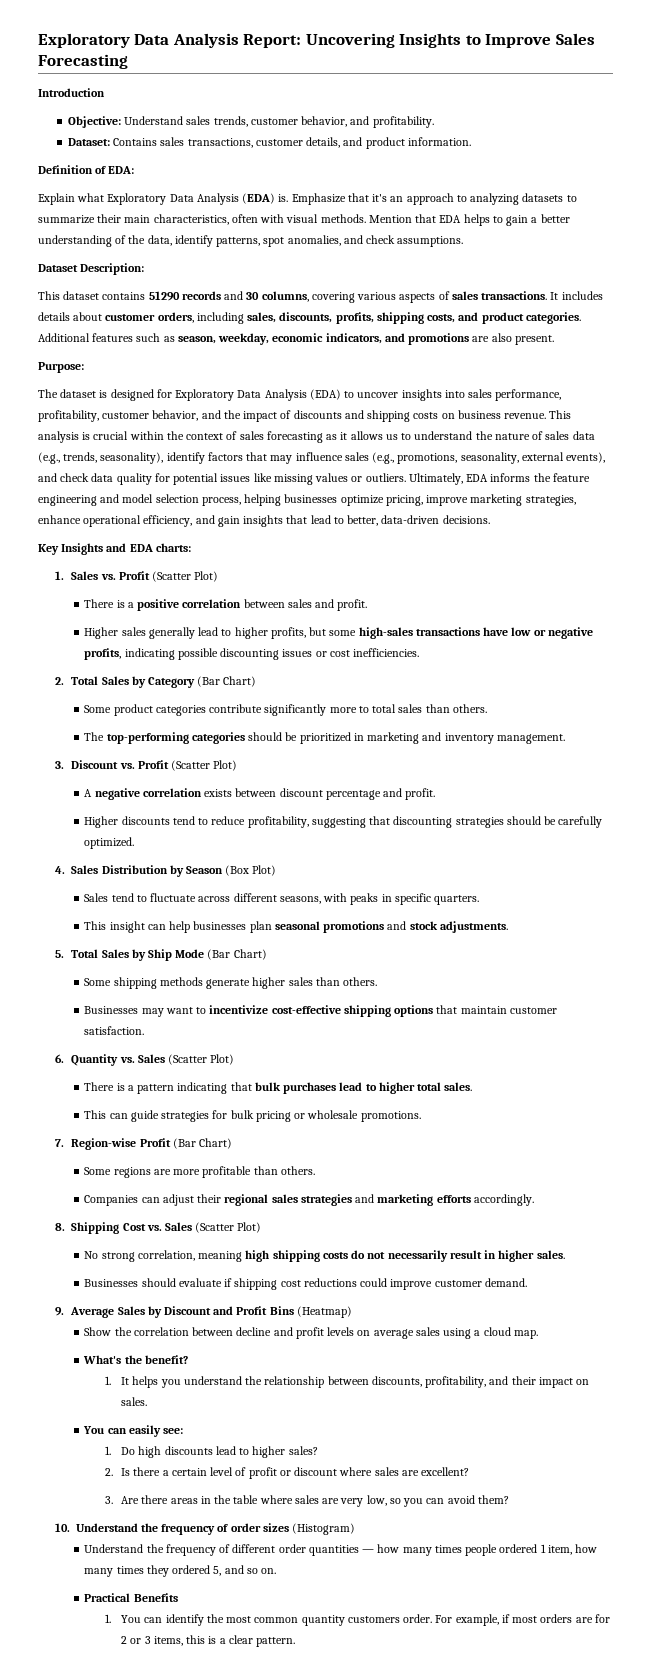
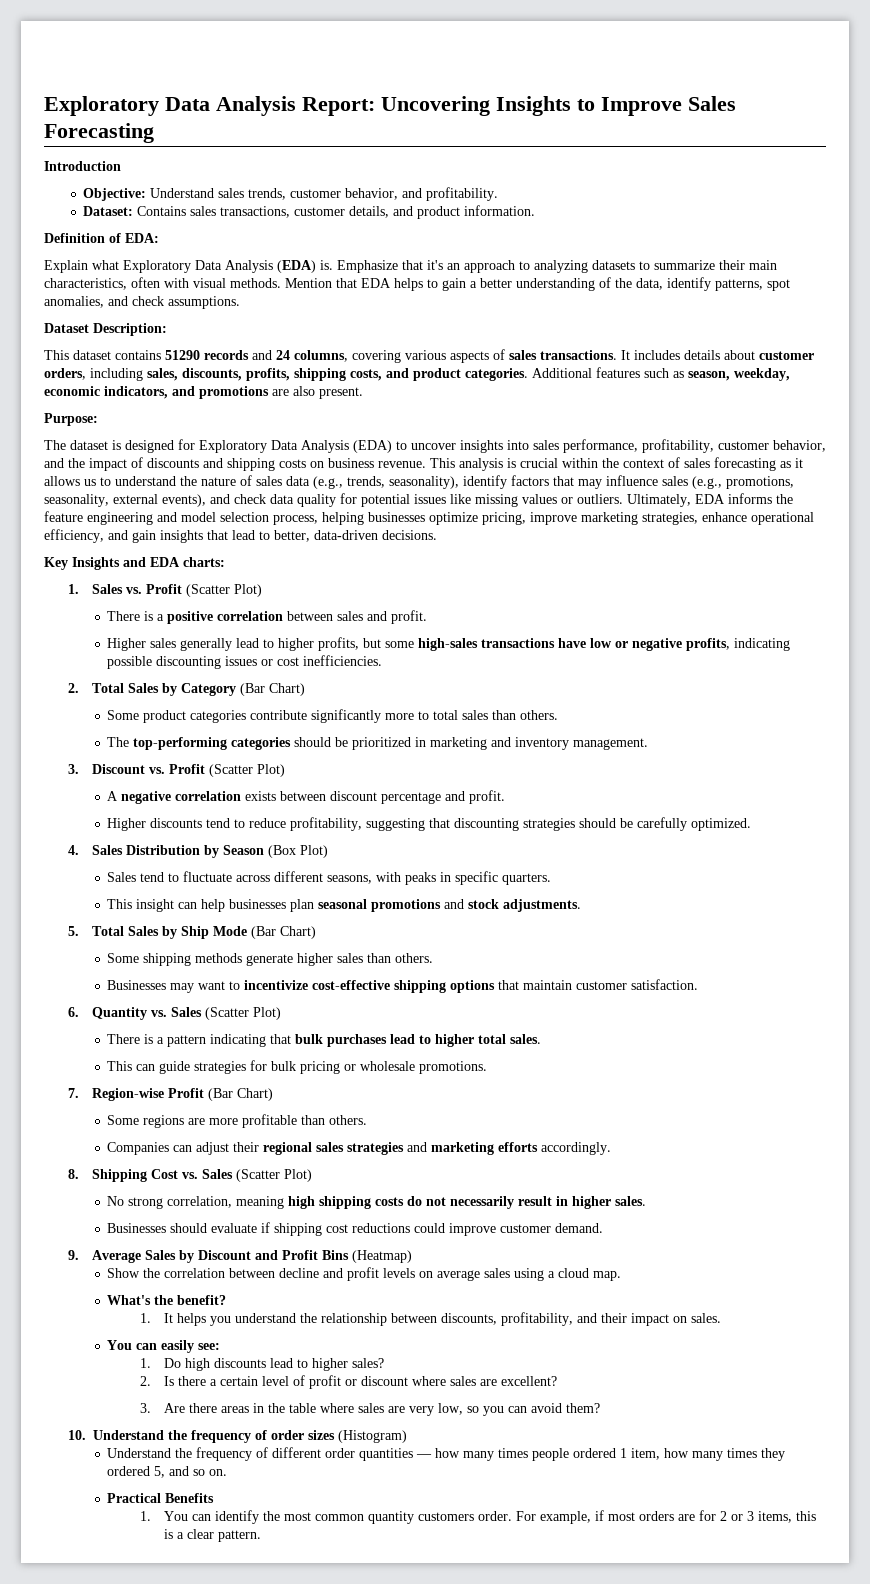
- This dataset contains 51290 records and 30 columns, covering various aspects of sales transactions.
+ This dataset contains 51290 records and 24 columns, covering various aspects of sales transactions.

